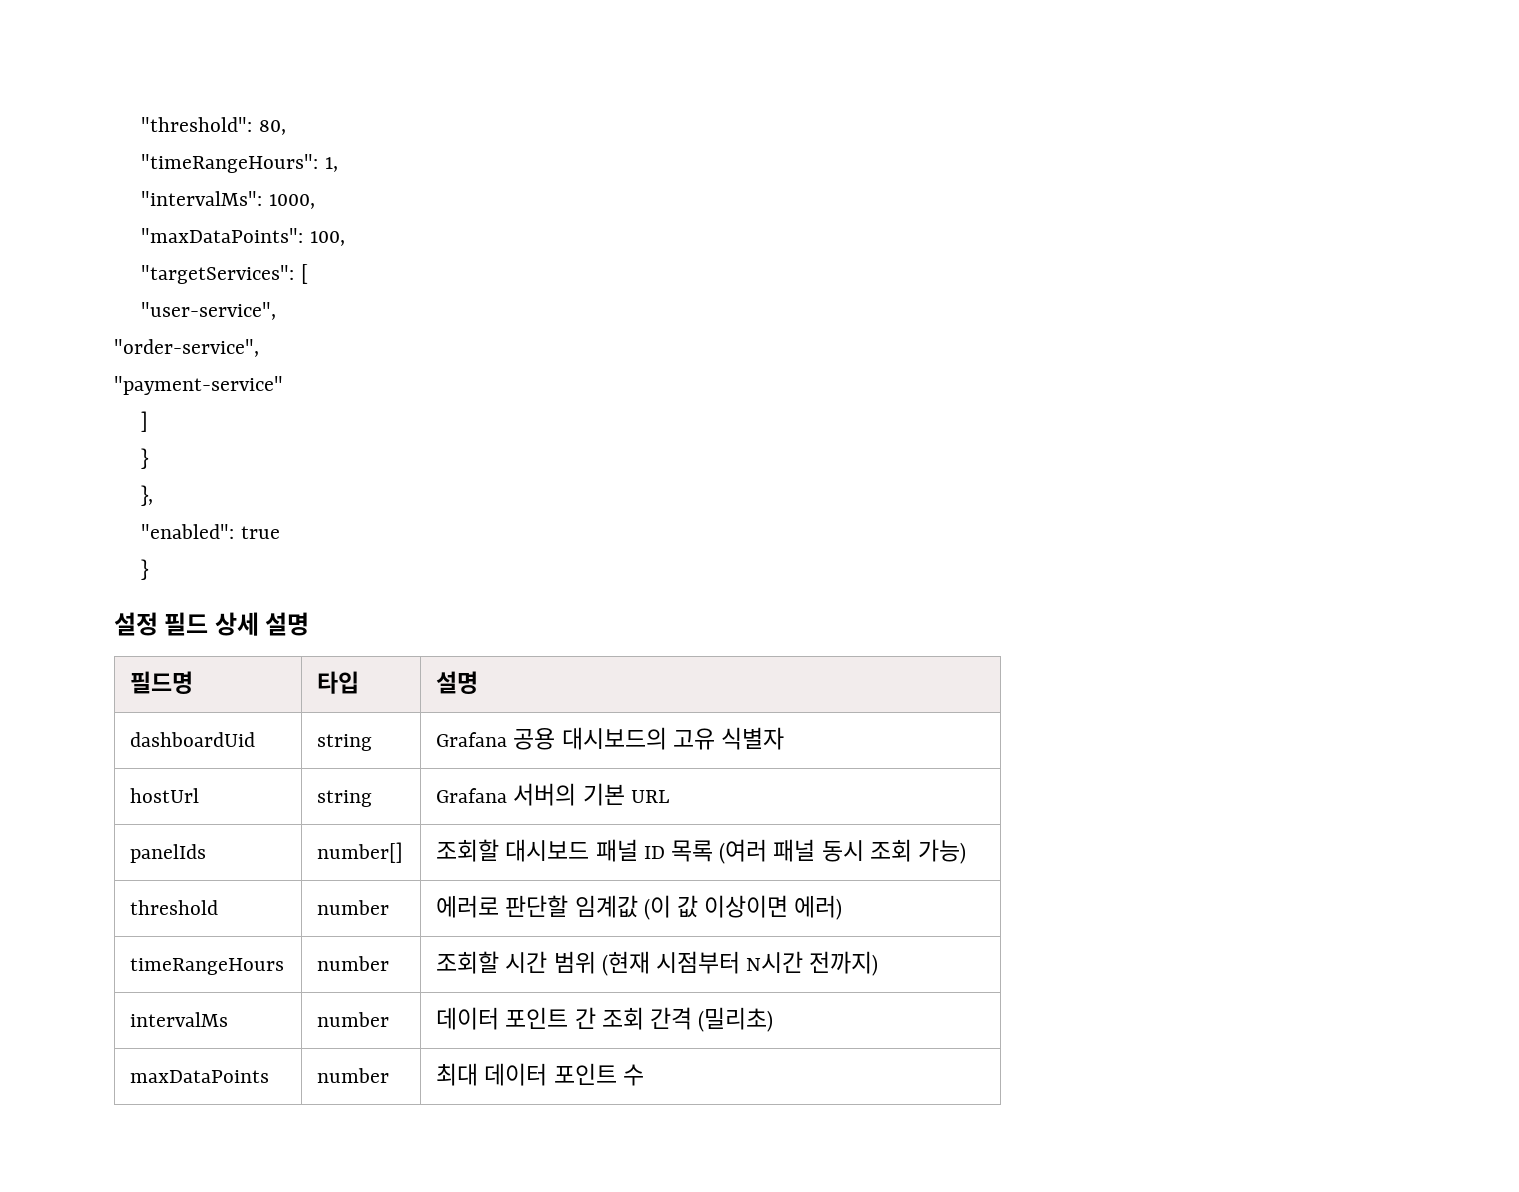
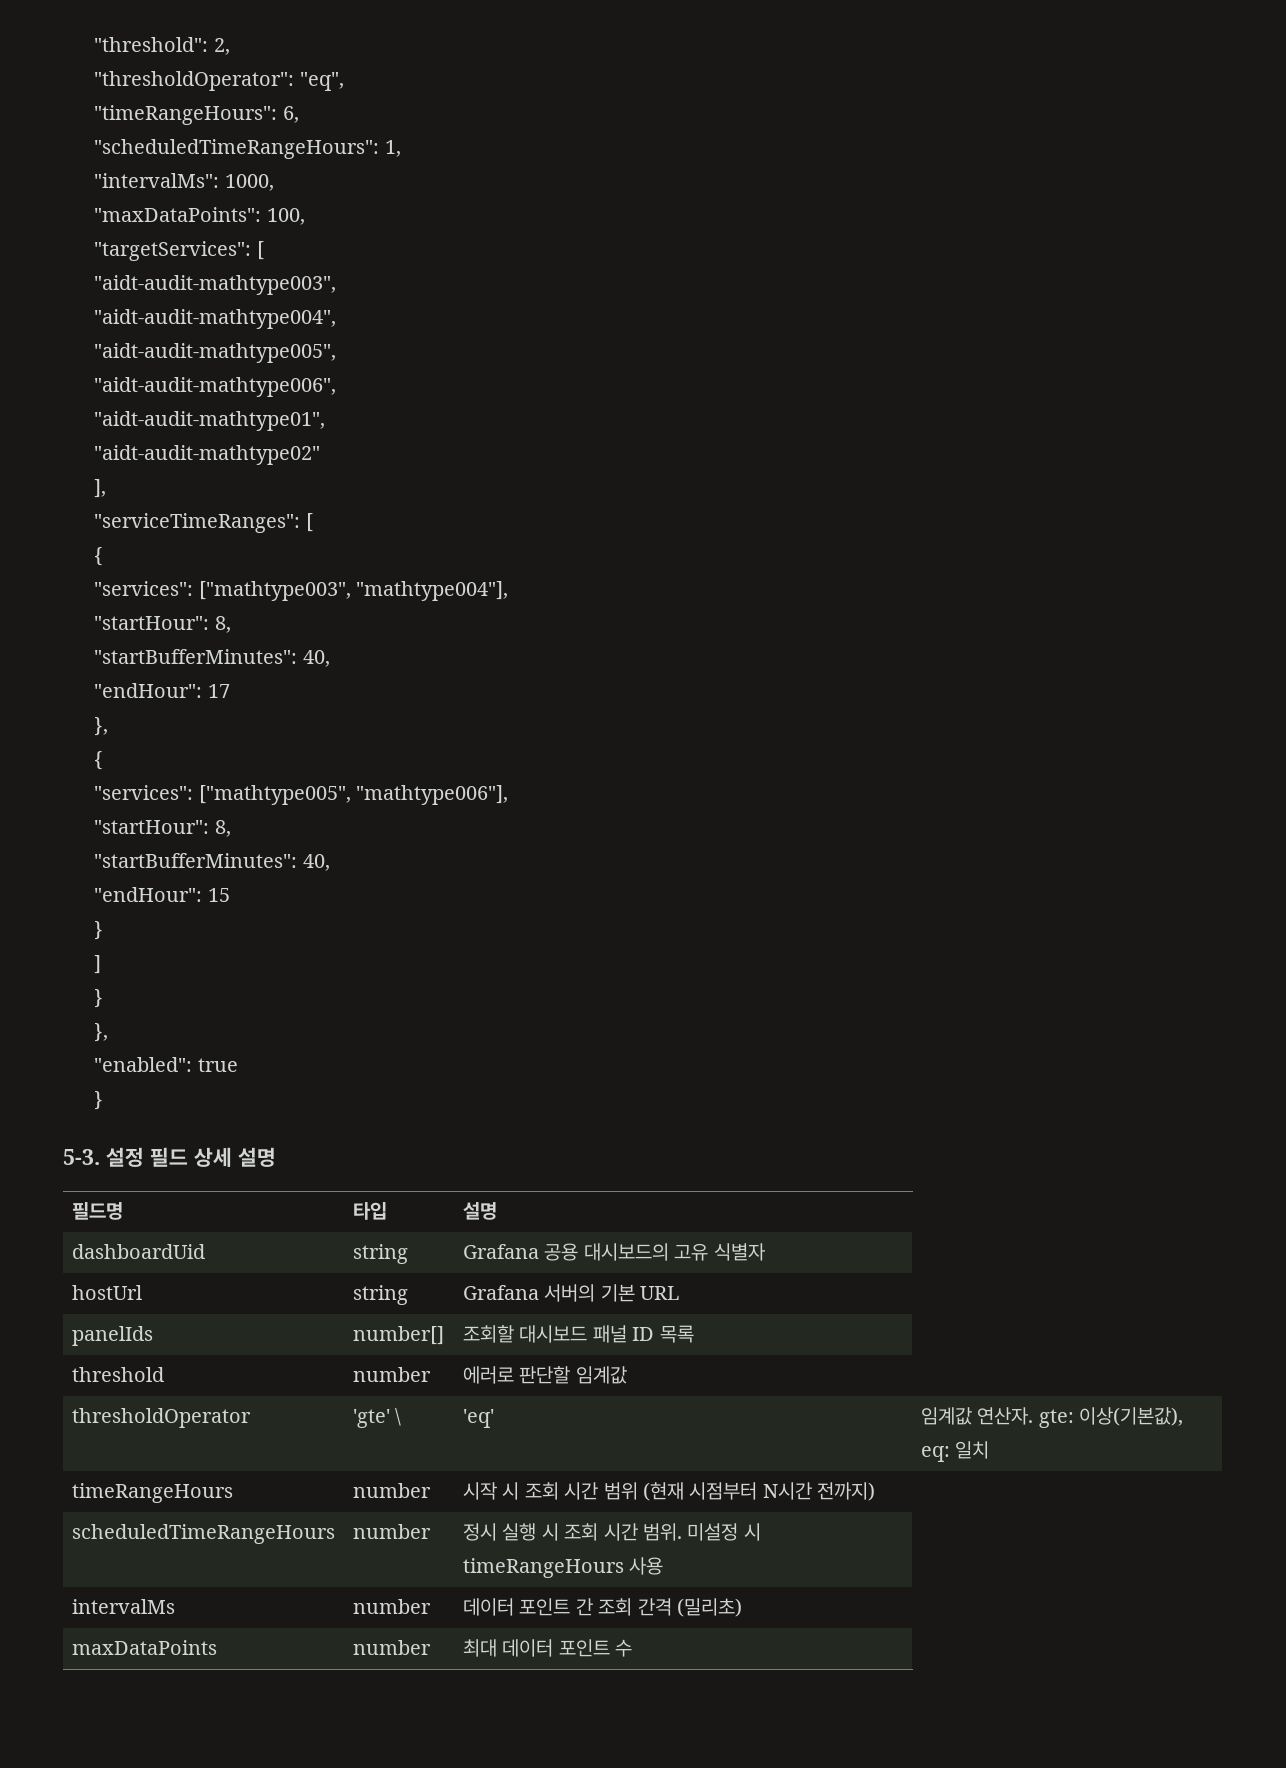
- "threshold": 80,
+ "threshold": 2,
+ "thresholdOperator": "eq",
- "timeRangeHours": 1,
+ "timeRangeHours": 6,
+ "scheduledTimeRangeHours": 1,
- "user-service",
- "order-service",
- "payment-service"
+ "aidt-audit-mathtype003",
+ "aidt-audit-mathtype004",
+ "aidt-audit-mathtype005",
+ "aidt-audit-mathtype006",
+ "aidt-audit-mathtype01",
+ "aidt-audit-mathtype02"
+ ],
+ "serviceTimeRanges": [
+ {
+ "services": ["mathtype003", "mathtype004"],
+ "startHour": 8,
+ "startBufferMinutes": 40,
+ "endHour": 17
+ },
+ {
+ "services": ["mathtype005", "mathtype006"],
+ "startHour": 8,
+ "startBufferMinutes": 40,
+ "endHour": 15
+ }
+ 5-3.
- panelIds | number[] | 조회할 대시보드 패널 ID 목록 (여러 패널 동시 조회 가능)
+ panelIds | number[] | 조회할 대시보드 패널 ID 목록
- threshold | number | 에러로 판단할 임계값 (이 값 이상이면 에러)
+ threshold | number | 에러로 판단할 임계값
+ thresholdOperator | 'gte' \ | 'eq' | 임계값 연산자. gte: 이상(기본값), eq: 일치
- timeRangeHours | number | 조회할 시간 범위 (현재 시점부터 N시간 전까지)
+ timeRangeHours | number | 시작 시 조회 시간 범위 (현재 시점부터 N시간 전까지)
+ scheduledTimeRangeHours | number | 정시 실행 시 조회 시간 범위. 미설정 시 timeRangeHours 사용

